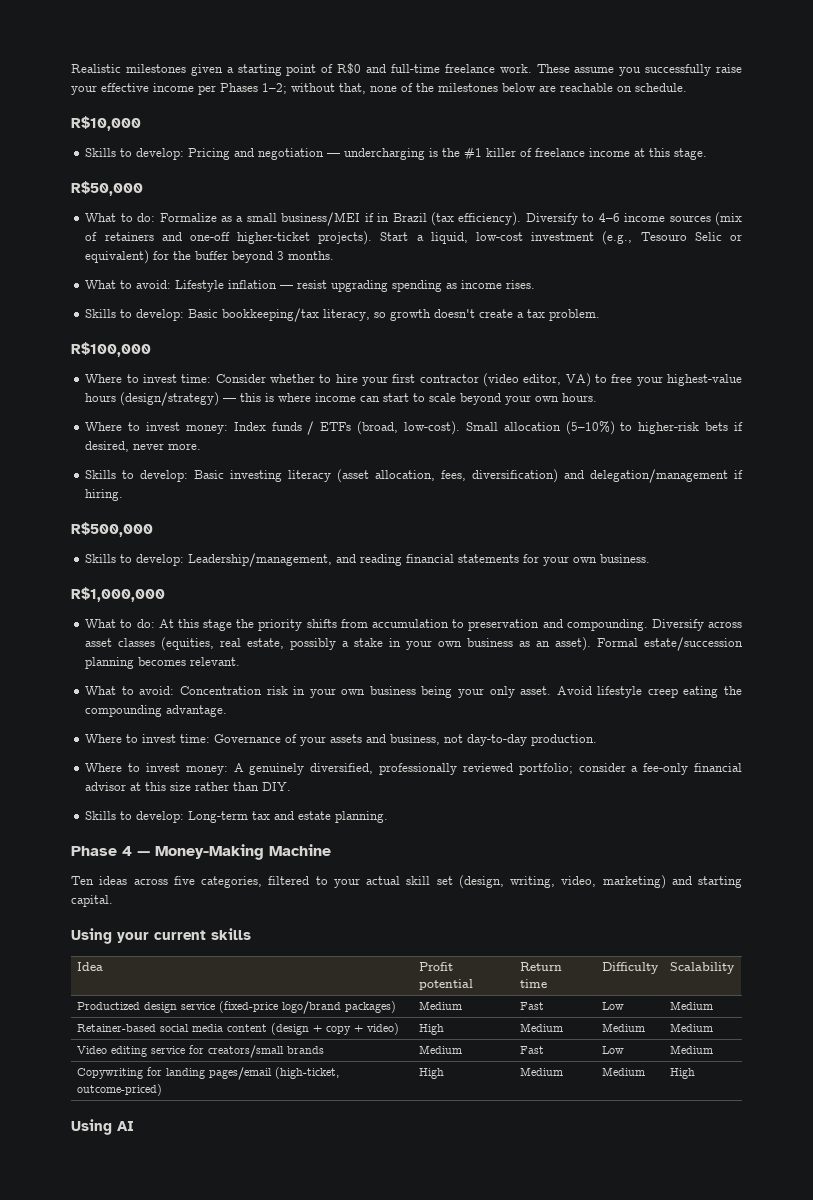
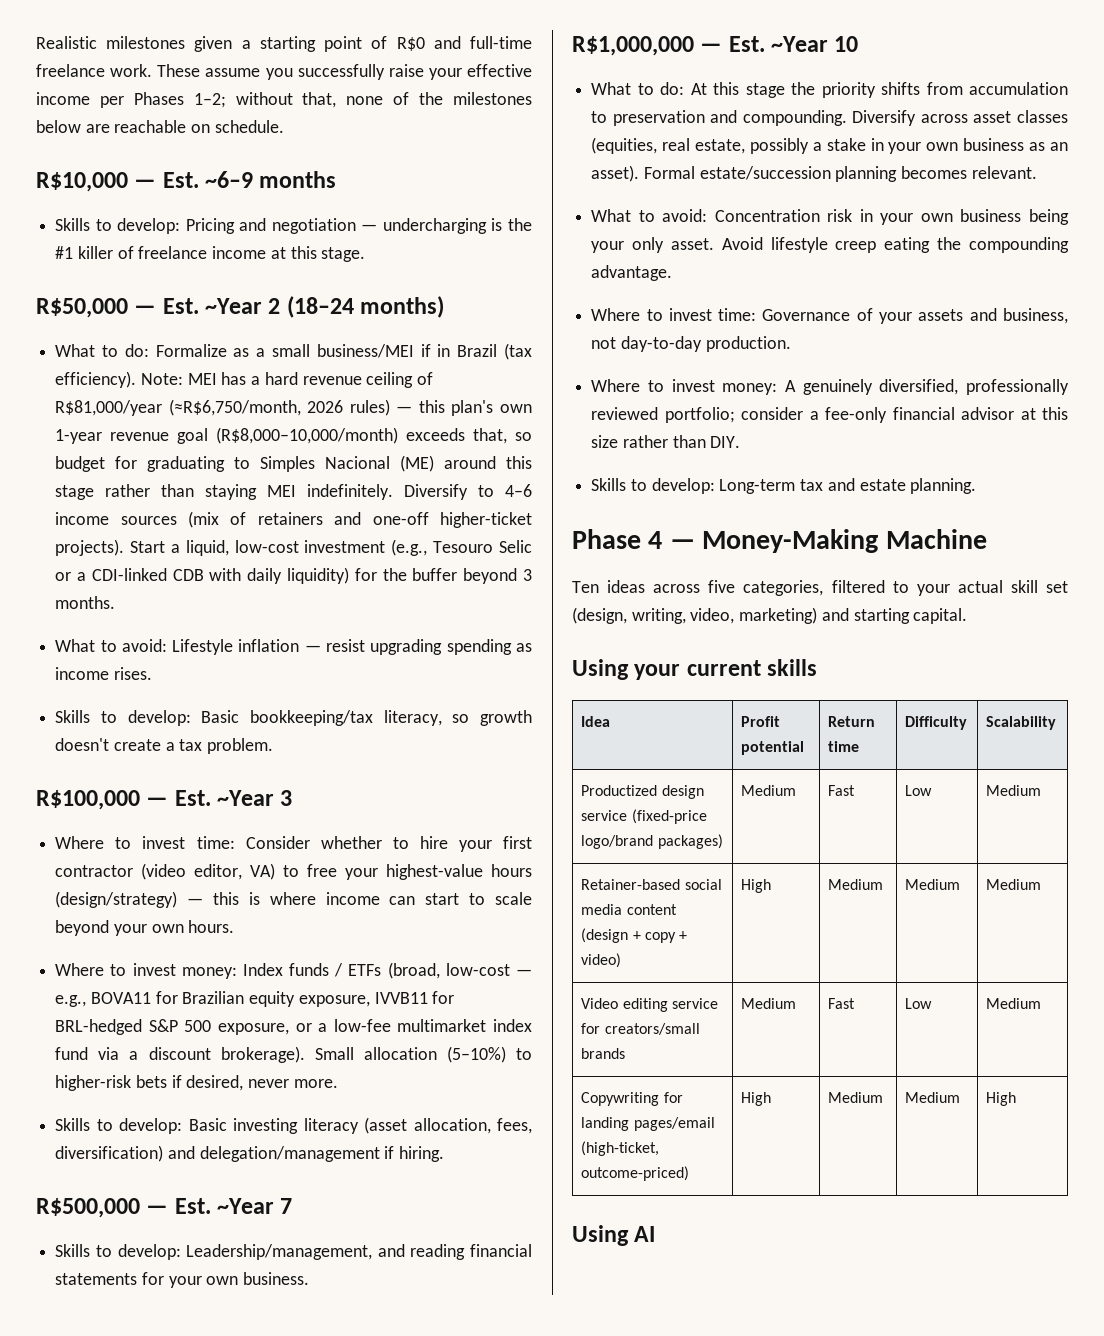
- R$10,000
+ R$10,000 — Est. ~6–9 months
- R$50,000
+ R$50,000 — Est. ~Year 2 (18–24 months)
+ Note: MEI has a hard revenue ceiling of R$81,000/year (≈R$6,750/month, 2026 rules) — this plan's own 1-year revenue goal (R$8,000–10,000/month) exceeds that, so budget for graduating to Simples Nacional (ME) around this stage rather than staying MEI indefinitely.
- Start a liquid, low-cost investment (e.g., Tesouro Selic or equivalent) for the buffer beyond 3 months.
+ Start a liquid, low-cost investment (e.g., Tesouro Selic or a CDI-linked CDB with daily liquidity) for the buffer beyond 3 months.
- R$100,000
+ R$100,000 — Est. ~Year 3
- Where to invest money: Index funds / ETFs (broad, low-cost).
+ Where to invest money: Index funds / ETFs (broad, low-cost — e.g., BOVA11 for Brazilian equity exposure, IVVB11 for BRL-hedged S&P 500 exposure, or a low-fee multimarket index fund via a discount brokerage).
- R$500,000
+ R$500,000 — Est. ~Year 7
- R$1,000,000
+ R$1,000,000 — Est. ~Year 10

